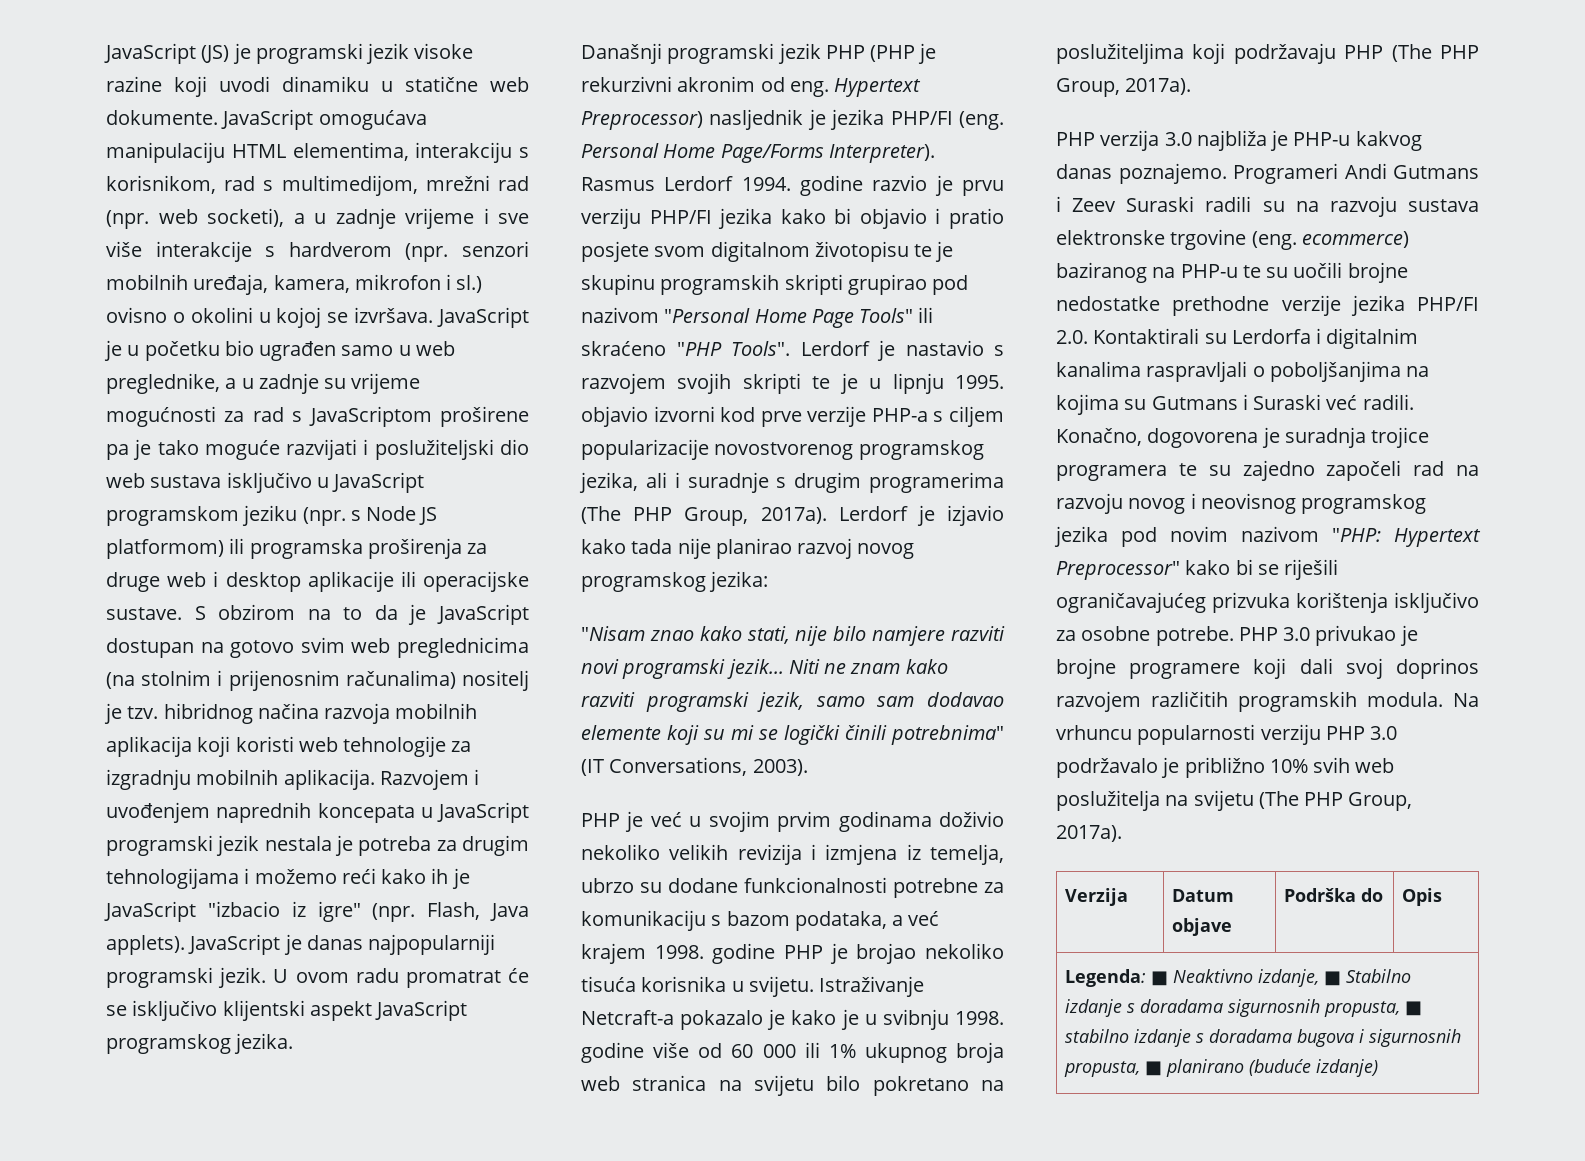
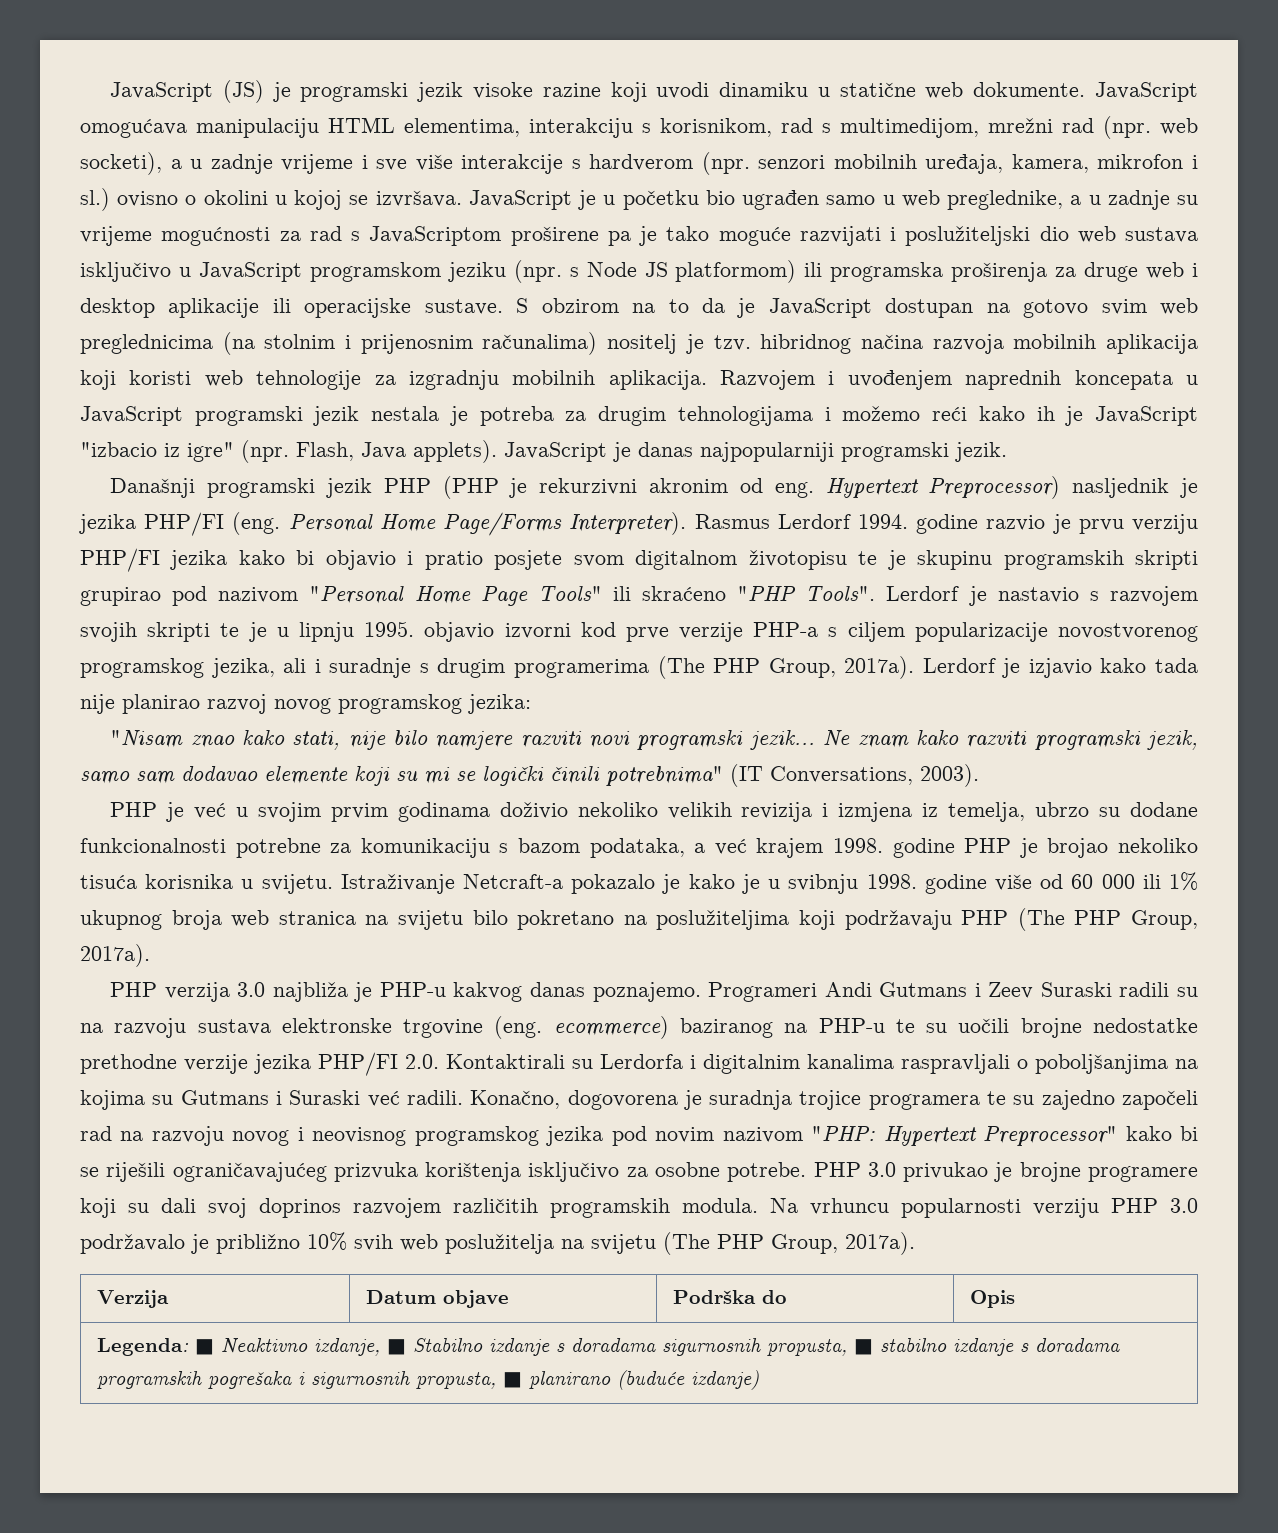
- U ovom radu promatrat će se isključivo klijentski aspekt JavaScript programskog jezika.
- Niti ne znam kako razviti programski jezik, samo sam dodavao elemente koji su mi se logički činili potrebnima" (IT Conversations, 2003).
+ Ne znam kako razviti programski jezik, samo sam dodavao elemente koji su mi se logički činili potrebnima" (IT Conversations, 2003).
- PHP 3.0 privukao je brojne programere koji dali svoj doprinos razvojem različitih programskih modula.
+ PHP 3.0 privukao je brojne programere koji su dali svoj doprinos razvojem različitih programskih modula.
- Legenda: ■ Neaktivno izdanje, ■ Stabilno izdanje s doradama sigurnosnih propusta, ■ stabilno izdanje s doradama bugova i sigurnosnih propusta, ■ planirano (buduće izdanje)
+ Legenda: ■ Neaktivno izdanje, ■ Stabilno izdanje s doradama sigurnosnih propusta, ■ stabilno izdanje s doradama programskih pogrešaka i sigurnosnih propusta, ■ planirano (buduće izdanje)

